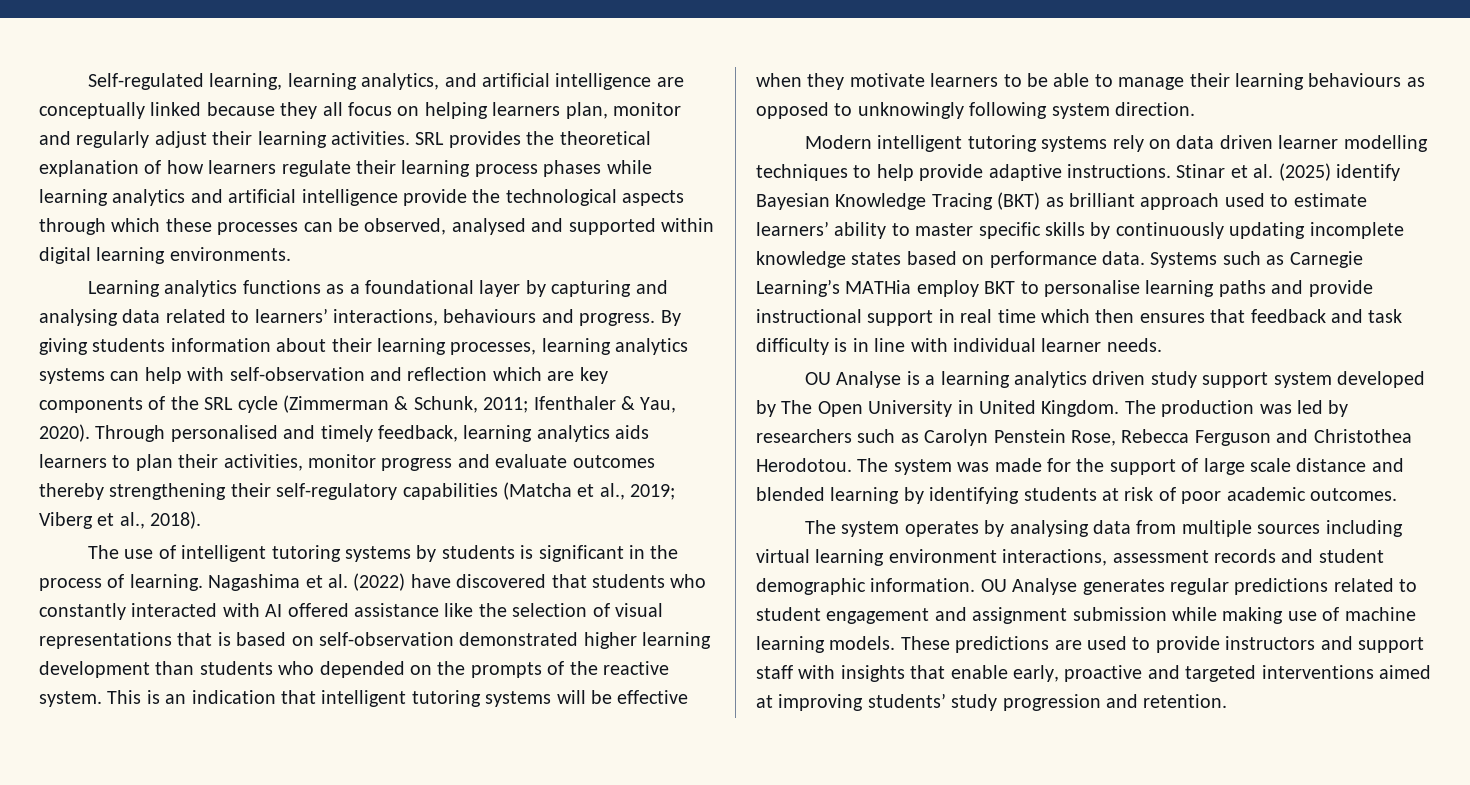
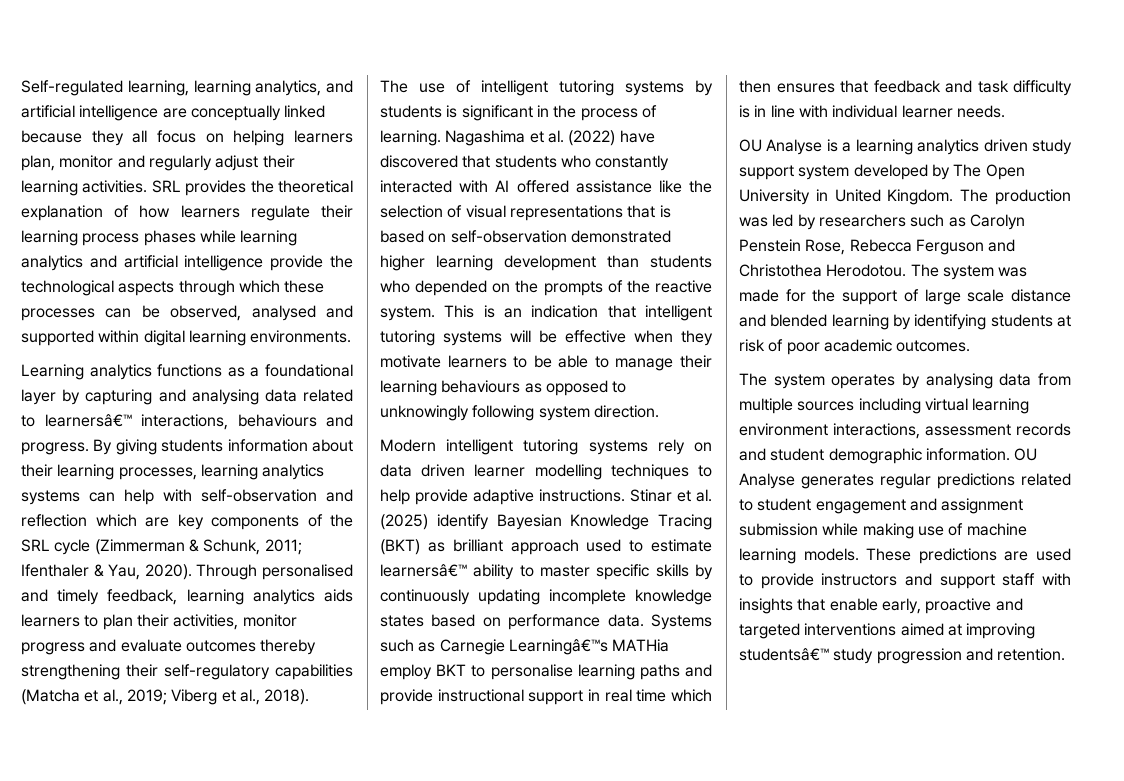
- Learning analytics functions as a foundational layer by capturing and analysing data related to learners’ interactions, behaviours and progress.
+ Learning analytics functions as a foundational layer by capturing and analysing data related to learnersâ€™ interactions, behaviours and progress.
- Stinar et al. (2025) identify Bayesian Knowledge Tracing (BKT) as brilliant approach used to estimate learners’ ability to master specific skills by continuously updating incomplete knowledge states based on performance data.
+ Stinar et al. (2025) identify Bayesian Knowledge Tracing (BKT) as brilliant approach used to estimate learnersâ€™ ability to master specific skills by continuously updating incomplete knowledge states based on performance data.
- Systems such as Carnegie Learning’s MATHia employ BKT to personalise learning paths and provide instructional support in real time which then ensures that feedback and task difficulty is in line with individual learner needs.
+ Systems such as Carnegie Learningâ€™s MATHia employ BKT to personalise learning paths and provide instructional support in real time which then ensures that feedback and task difficulty is in line with individual learner needs.
- These predictions are used to provide instructors and support staff with insights that enable early, proactive and targeted interventions aimed at improving students’ study progression and retention.
+ These predictions are used to provide instructors and support staff with insights that enable early, proactive and targeted interventions aimed at improving studentsâ€™ study progression and retention.

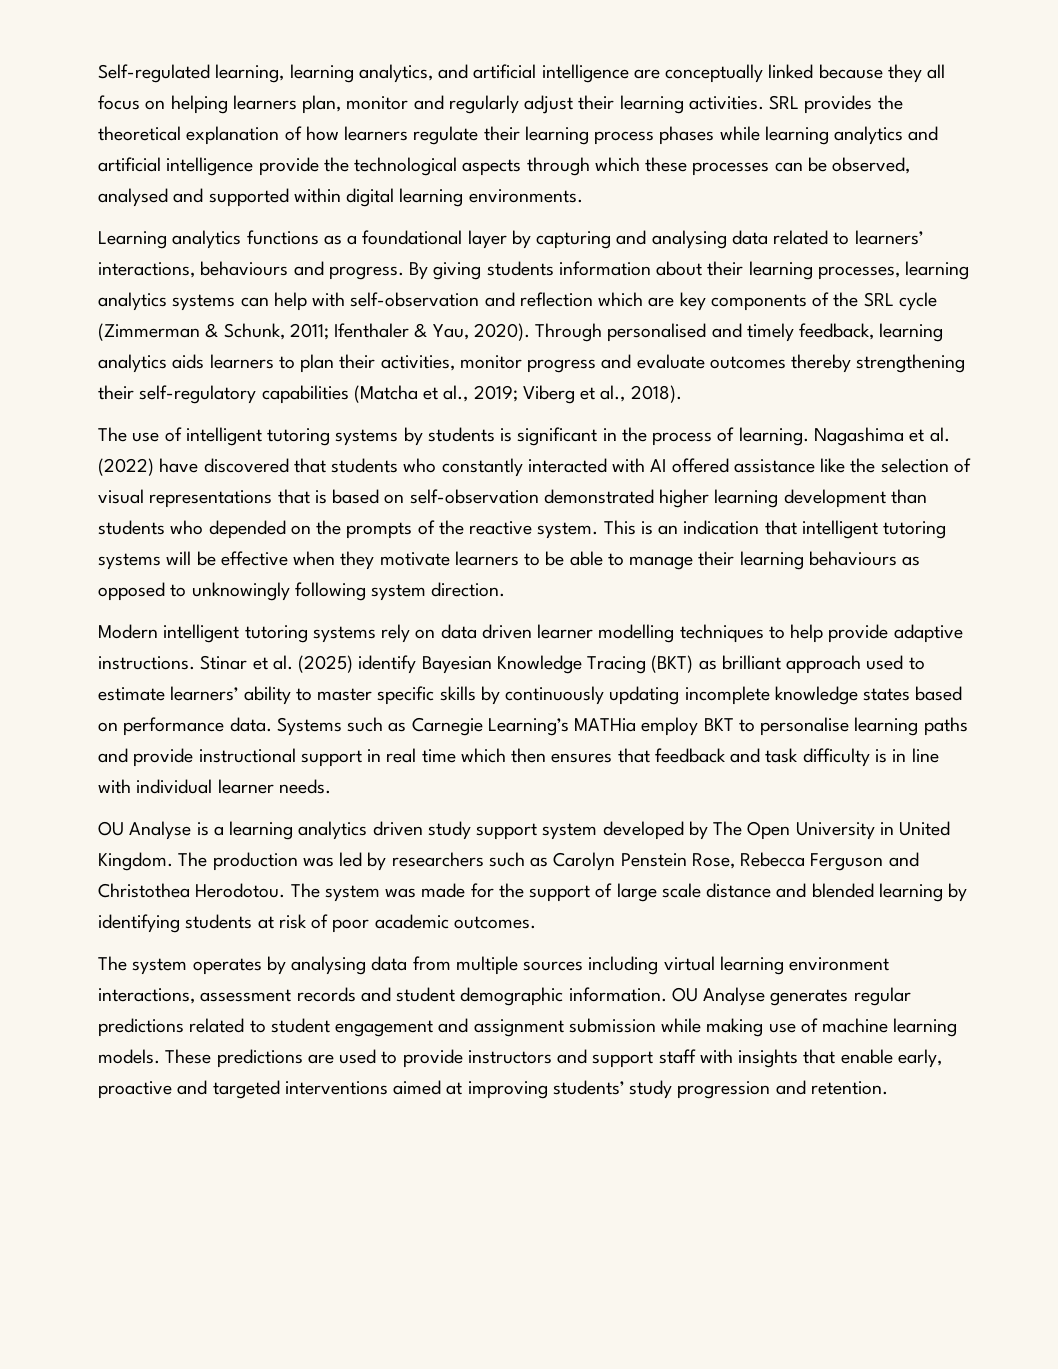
- Learning analytics functions as a foundational layer by capturing and analysing data related to learnersâ€™ interactions, behaviours and progress.
+ Learning analytics functions as a foundational layer by capturing and analysing data related to learners’ interactions, behaviours and progress.
- Stinar et al. (2025) identify Bayesian Knowledge Tracing (BKT) as brilliant approach used to estimate learnersâ€™ ability to master specific skills by continuously updating incomplete knowledge states based on performance data.
+ Stinar et al. (2025) identify Bayesian Knowledge Tracing (BKT) as brilliant approach used to estimate learners’ ability to master specific skills by continuously updating incomplete knowledge states based on performance data.
- Systems such as Carnegie Learningâ€™s MATHia employ BKT to personalise learning paths and provide instructional support in real time which then ensures that feedback and task difficulty is in line with individual learner needs.
+ Systems such as Carnegie Learning’s MATHia employ BKT to personalise learning paths and provide instructional support in real time which then ensures that feedback and task difficulty is in line with individual learner needs.
- These predictions are used to provide instructors and support staff with insights that enable early, proactive and targeted interventions aimed at improving studentsâ€™ study progression and retention.
+ These predictions are used to provide instructors and support staff with insights that enable early, proactive and targeted interventions aimed at improving students’ study progression and retention.

